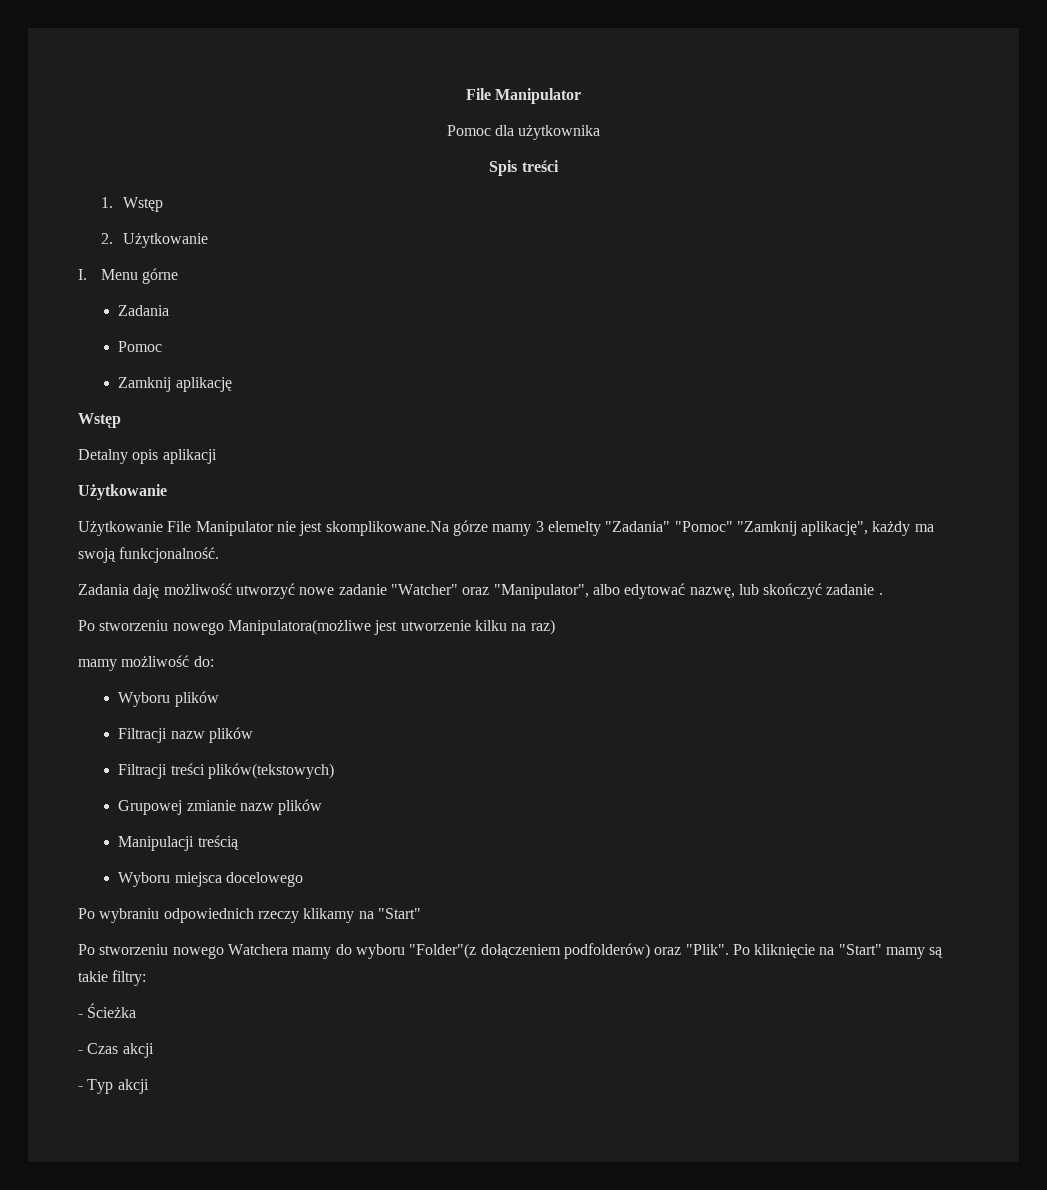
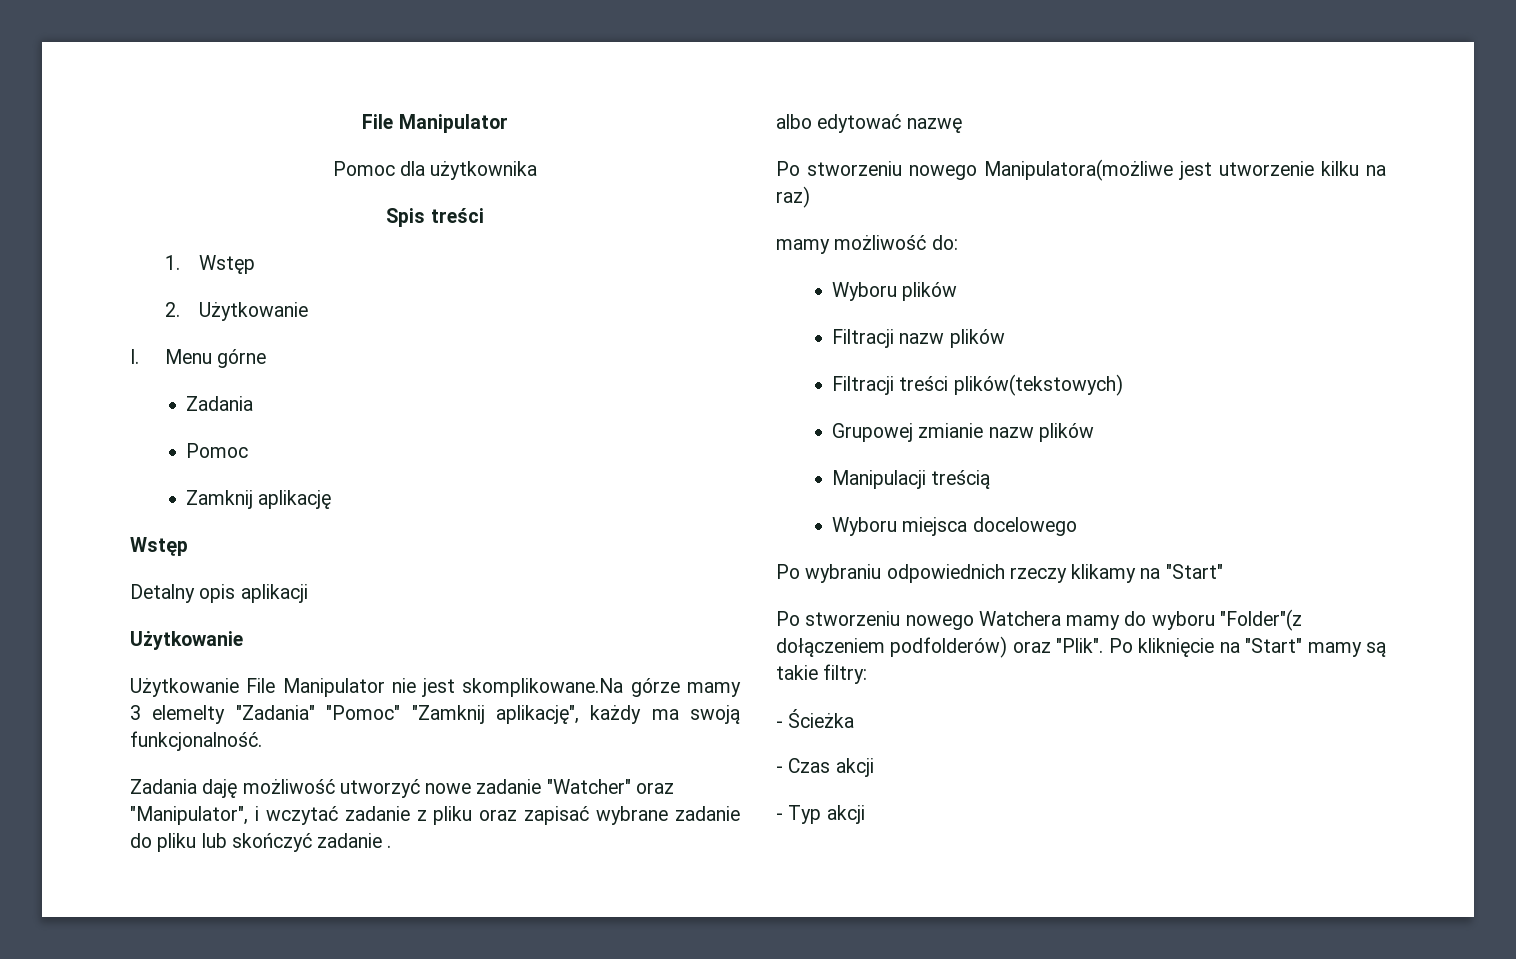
- Zadania daję możliwość utworzyć nowe zadanie "Watcher" oraz "Manipulator", albo edytować nazwę, lub skończyć zadanie .
+ Zadania daję możliwość utworzyć nowe zadanie "Watcher" oraz "Manipulator", i wczytać zadanie z pliku oraz zapisać wybrane zadanie do pliku lub skończyć zadanie .
+ albo edytować nazwę

